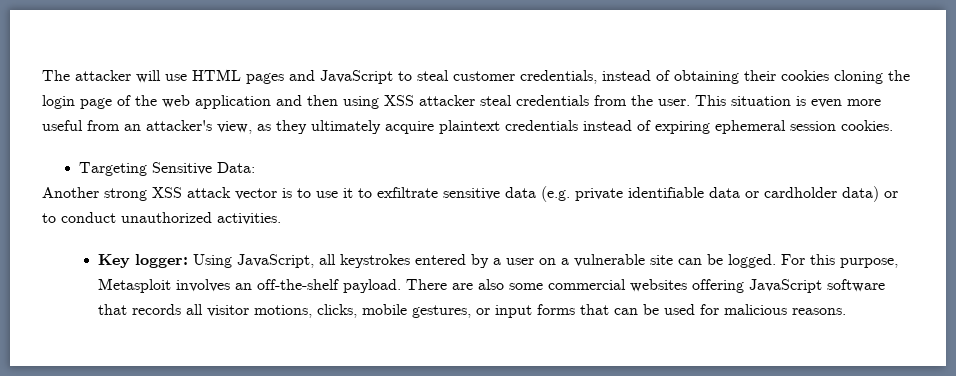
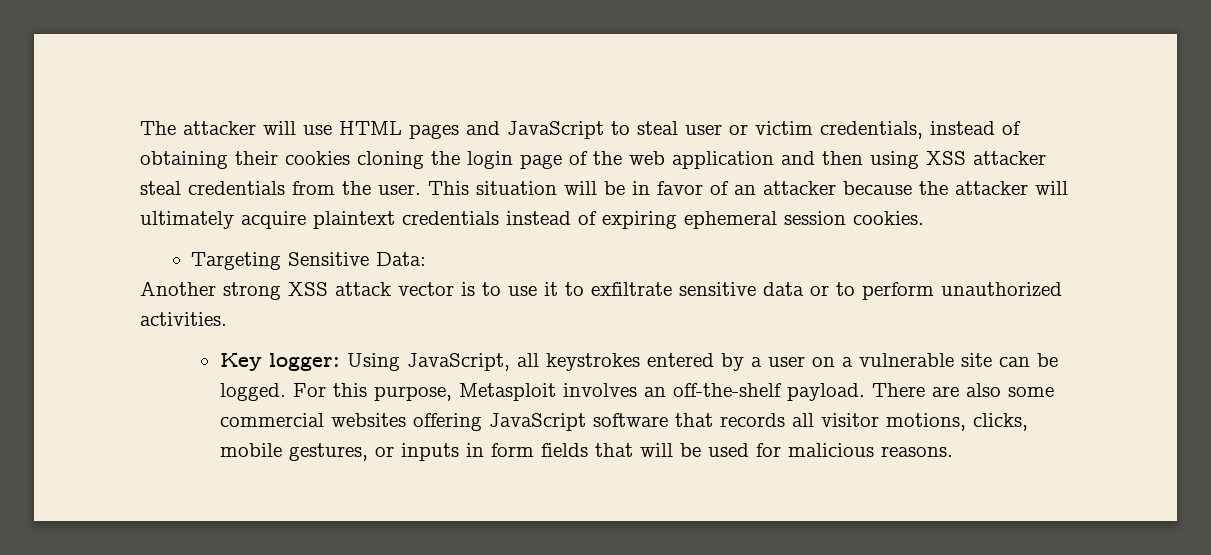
- The attacker will use HTML pages and JavaScript to steal customer credentials, instead of obtaining their cookies cloning the login page of the web application and then using XSS attacker steal credentials from the user.
+ The attacker will use HTML pages and JavaScript to steal user or victim credentials, instead of obtaining their cookies cloning the login page of the web application and then using XSS attacker steal credentials from the user.
- This situation is even more useful from an attacker's view, as they ultimately acquire plaintext credentials instead of expiring ephemeral session cookies.
+ This situation will be in favor of an attacker because the attacker will ultimately acquire plaintext credentials instead of expiring ephemeral session cookies.
- Another strong XSS attack vector is to use it to exfiltrate sensitive data (e.g. private identifiable data or cardholder data) or to conduct unauthorized activities.
+ Another strong XSS attack vector is to use it to exfiltrate sensitive data or to perform unauthorized activities.
- There are also some commercial websites offering JavaScript software that records all visitor motions, clicks, mobile gestures, or input forms that can be used for malicious reasons.
+ There are also some commercial websites offering JavaScript software that records all visitor motions, clicks, mobile gestures, or inputs in form fields that will be used for malicious reasons.

